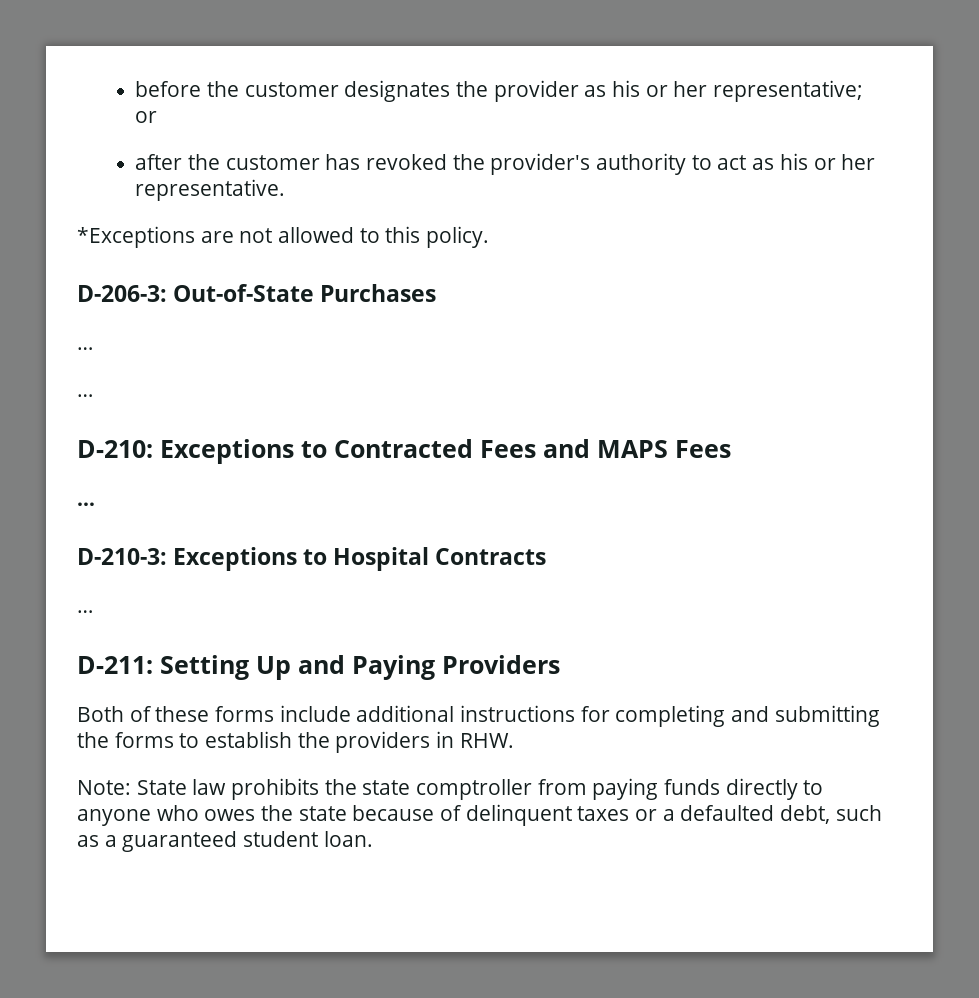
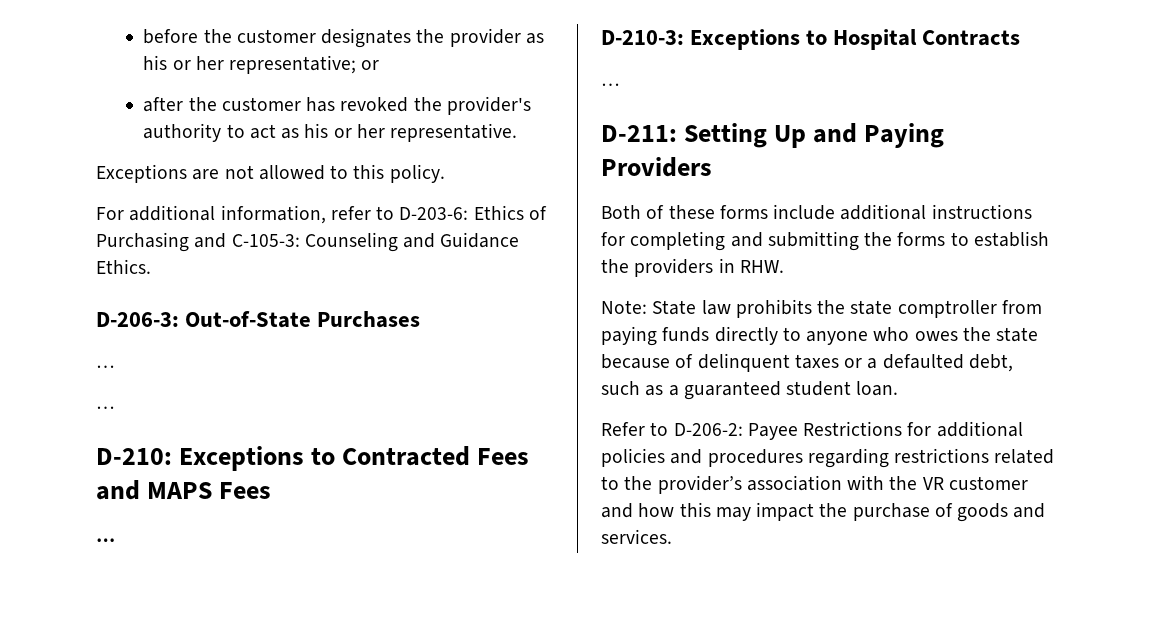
- *Exceptions are not allowed to this policy.
+ Exceptions are not allowed to this policy.
+ For additional information, refer to D-203-6: Ethics of Purchasing and C-105-3: Counseling and Guidance Ethics.
+ Refer to D-206-2: Payee Restrictions for additional policies and procedures regarding restrictions related to the provider’s association with the VR customer and how this may impact the purchase of goods and services.

